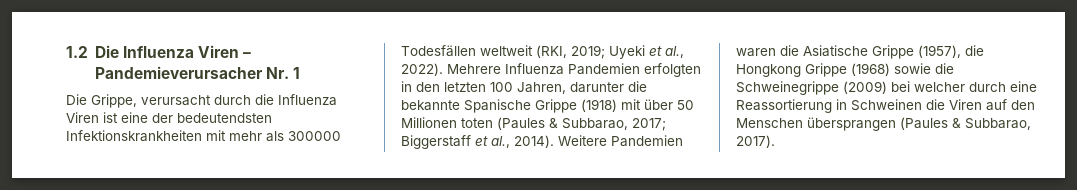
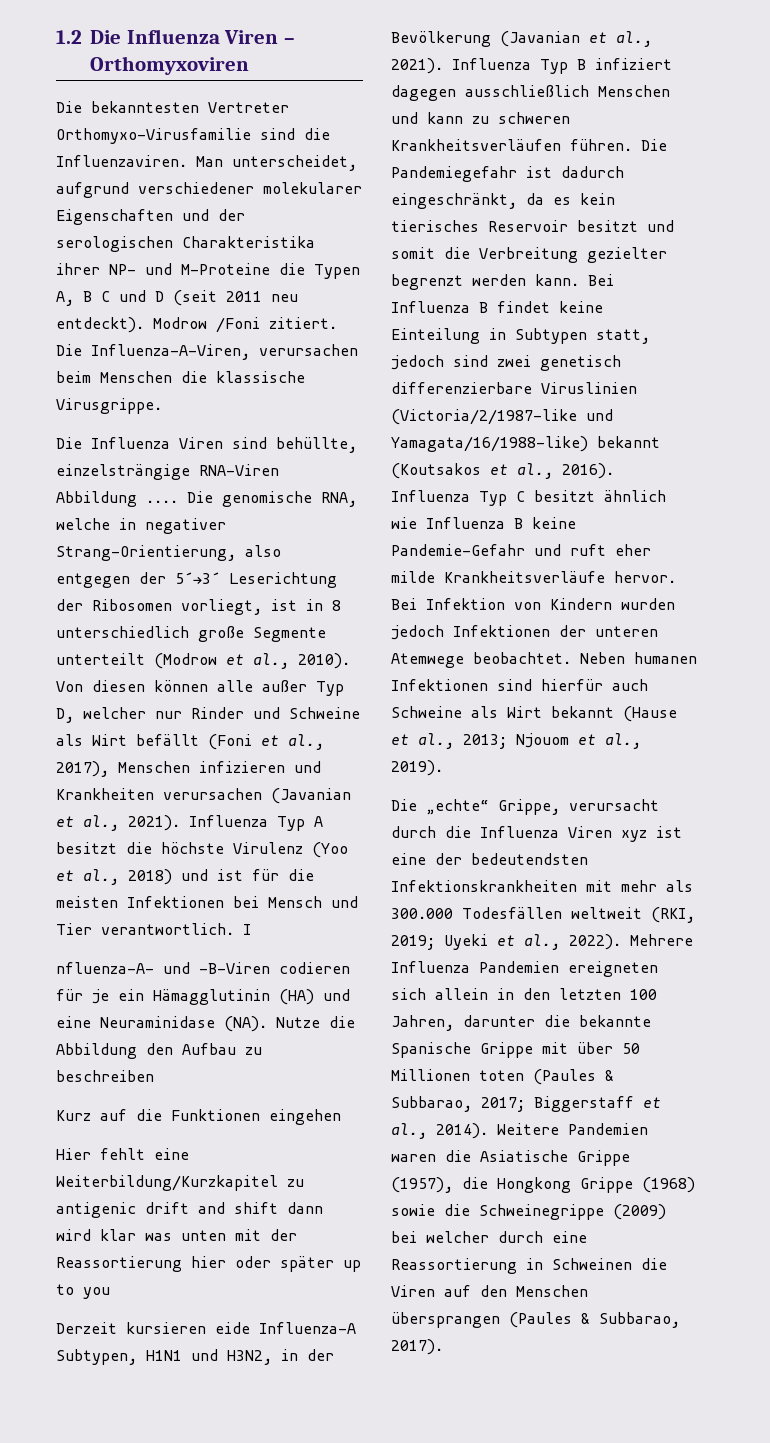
- 1.2 Die Influenza Viren – Pandemieverursacher Nr. 1
- Die Grippe, verursacht durch die Influenza Viren ist eine der bedeutendsten Infektionskrankheiten mit mehr als 300000 Todesfällen weltweit (RKI, 2019; Uyeki et al., 2022).
+ 1.2 Die Influenza Viren – Orthomyxoviren
+ Die bekanntesten Vertreter Orthomyxo-Virusfamilie sind die Influenzaviren. Man unterscheidet, aufgrund verschiedener molekularer Eigenschaften und der serologischen Charakteristika ihrer NP- und M-Proteine die Typen A, B C und D (seit 2011 neu entdeckt). Modrow /Foni zitiert. Die Influenza-A-Viren, verursachen beim Menschen die klassische Virusgrippe.
+ Die Influenza Viren sind behüllte, einzelsträngige RNA-Viren Abbildung .... Die genomische RNA, welche in negativer Strang-Orientierung, also entgegen der 5´→3´ Leserichtung der Ribosomen vorliegt, ist in 8 unterschiedlich große Segmente unterteilt (Modrow et al., 2010). Von diesen können alle außer Typ D, welcher nur Rinder und Schweine als Wirt befällt (Foni et al., 2017), Menschen infizieren und Krankheiten verursachen (Javanian et al., 2021). Influenza Typ A besitzt die höchste Virulenz (Yoo et al., 2018) und ist für die meisten Infektionen bei Mensch und Tier verantwortlich. I
+ nfluenza-A- und -B-Viren codieren für je ein Hämagglutinin (HA) und eine Neuraminidase (NA). Nutze die Abbildung den Aufbau zu beschreiben
+ Kurz auf die Funktionen eingehen
+ Hier fehlt eine Weiterbildung/Kurzkapitel zu antigenic drift and shift dann wird klar was unten mit der Reassortierung hier oder später up to you
+ Derzeit kursieren eide Influenza-A Subtypen, H1N1 und H3N2, in der Bevölkerung (Javanian et al., 2021). Influenza Typ B infiziert dagegen ausschließlich Menschen und kann zu schweren Krankheitsverläufen führen. Die Pandemiegefahr ist dadurch eingeschränkt, da es kein tierisches Reservoir besitzt und somit die Verbreitung gezielter begrenzt werden kann. Bei Influenza B findet keine Einteilung in Subtypen statt, jedoch sind zwei genetisch differenzierbare Viruslinien (Victoria/2/1987-like und Yamagata/16/1988-like) bekannt (Koutsakos et al., 2016). Influenza Typ C besitzt ähnlich wie Influenza B keine Pandemie-Gefahr und ruft eher milde Krankheitsverläufe hervor. Bei Infektion von Kindern wurden jedoch Infektionen der unteren Atemwege beobachtet. Neben humanen Infektionen sind hierfür auch Schweine als Wirt bekannt (Hause et al., 2013; Njouom et al., 2019).
+ Die „echte“ Grippe, verursacht durch die Influenza Viren xyz ist eine der bedeutendsten Infektionskrankheiten mit mehr als 300.000 Todesfällen weltweit (RKI, 2019; Uyeki et al., 2022).
- Mehrere Influenza Pandemien erfolgten in den letzten 100 Jahren, darunter die bekannte Spanische Grippe (1918) mit über 50 Millionen toten (Paules & Subbarao, 2017; Biggerstaff et al., 2014).
+ Mehrere Influenza Pandemien ereigneten sich allein in den letzten 100 Jahren, darunter die bekannte Spanische Grippe mit über 50 Millionen toten (Paules & Subbarao, 2017; Biggerstaff et al., 2014).

